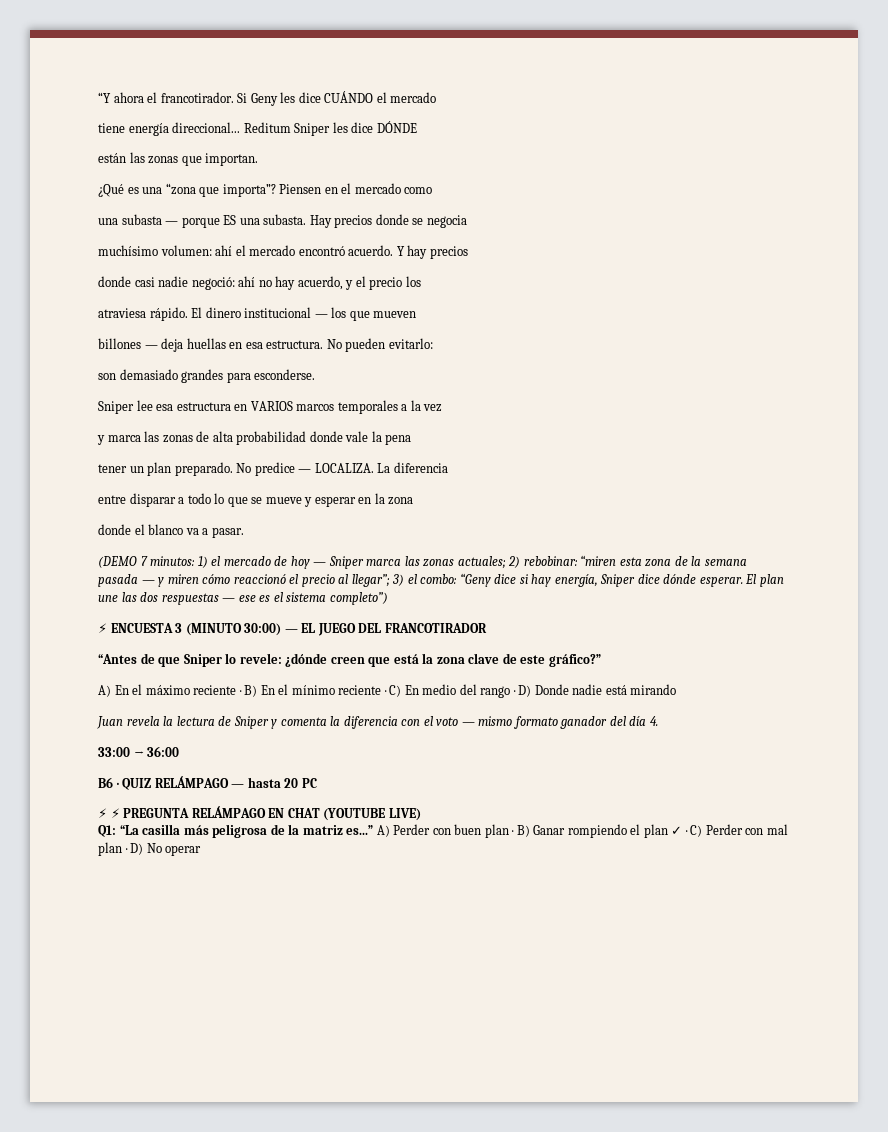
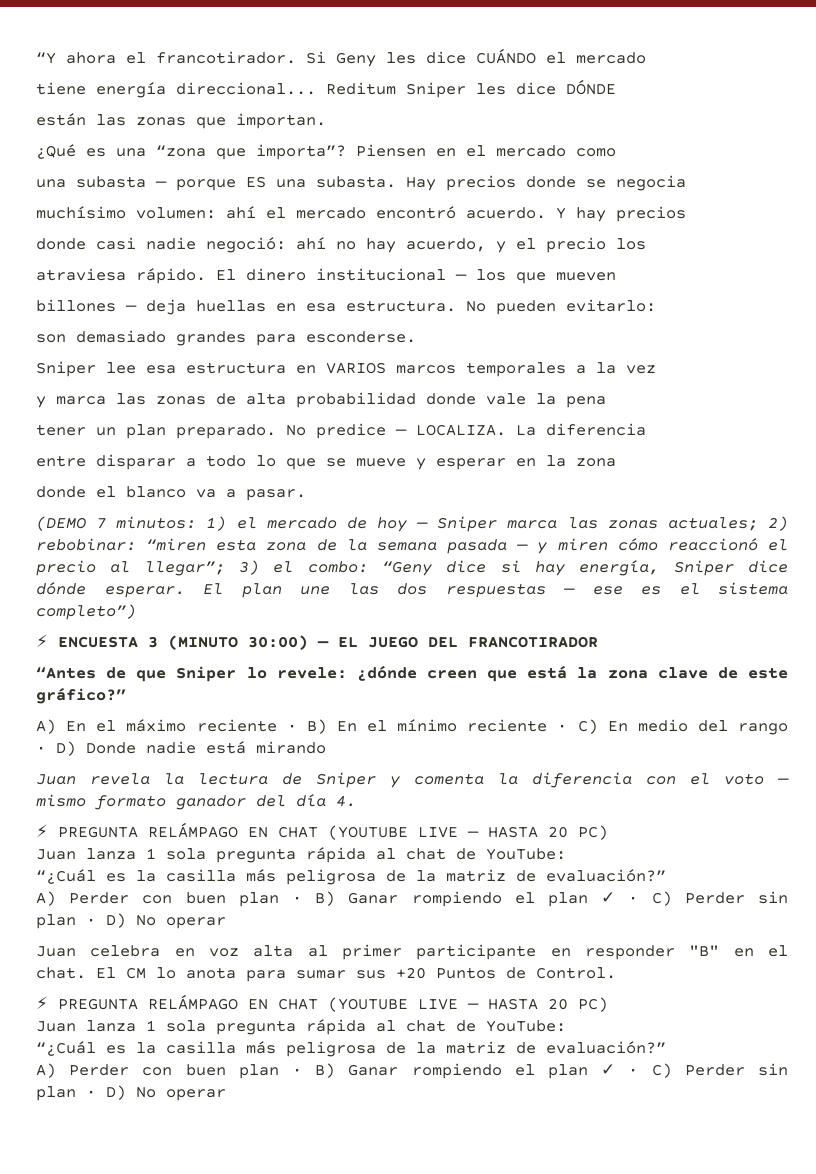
  Juan revela la lectura de Sniper y comenta la diferencia con el voto — mismo formato ganador del día 4.
- 33:00 → 36:00
- B6 · QUIZ RELÁMPAGO — hasta 20 PC
- ⚡ ⚡ PREGUNTA RELÁMPAGO EN CHAT (YOUTUBE LIVE)
- Q1: “La casilla más peligrosa de la matriz es...” A) Perder con buen plan · B) Ganar rompiendo el plan ✓ · C) Perder con mal plan · D) No operar
+ ⚡ PREGUNTA RELÁMPAGO EN CHAT (YOUTUBE LIVE — HASTA 20 PC)
+ Juan lanza 1 sola pregunta rápida al chat de YouTube:
+ “¿Cuál es la casilla más peligrosa de la matriz de evaluación?”
+ A) Perder con buen plan · B) Ganar rompiendo el plan ✓ · C) Perder sin plan · D) No operar
+ Juan celebra en voz alta al primer participante en responder "B" en el chat. El CM lo anota para sumar sus +20 Puntos de Control.
+ ⚡ PREGUNTA RELÁMPAGO EN CHAT (YOUTUBE LIVE — HASTA 20 PC)
+ Juan lanza 1 sola pregunta rápida al chat de YouTube:
+ “¿Cuál es la casilla más peligrosa de la matriz de evaluación?”
+ A) Perder con buen plan · B) Ganar rompiendo el plan ✓ · C) Perder sin plan · D) No operar

